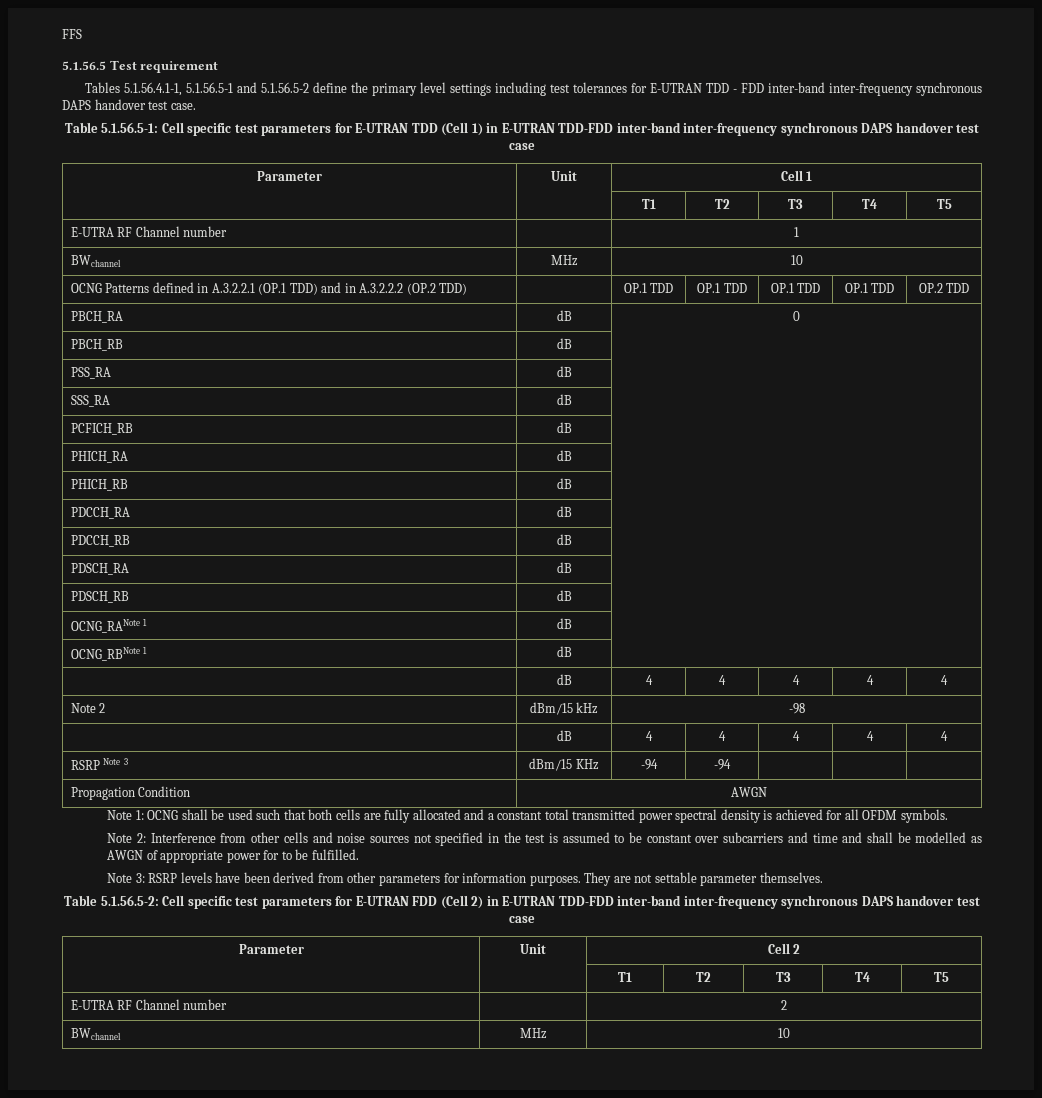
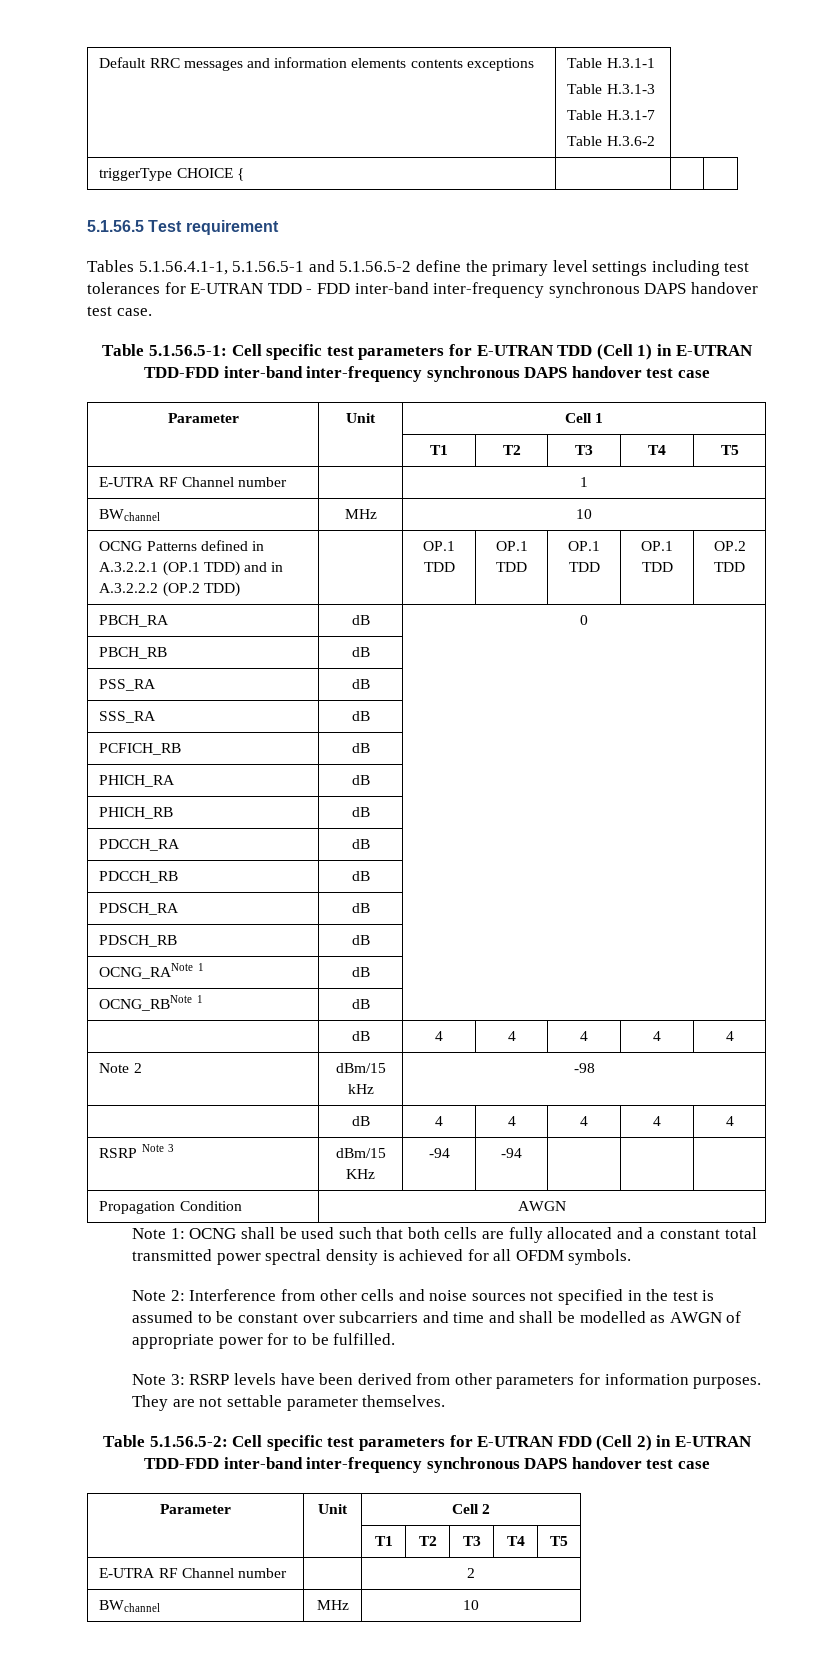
- FFS
+ Default RRC messages and information elements contents exceptions | Table H.3.1-1
+ Table H.3.1-3
+ Table H.3.1-7
+ Table H.3.6-2
+ triggerType CHOICE { | | |

